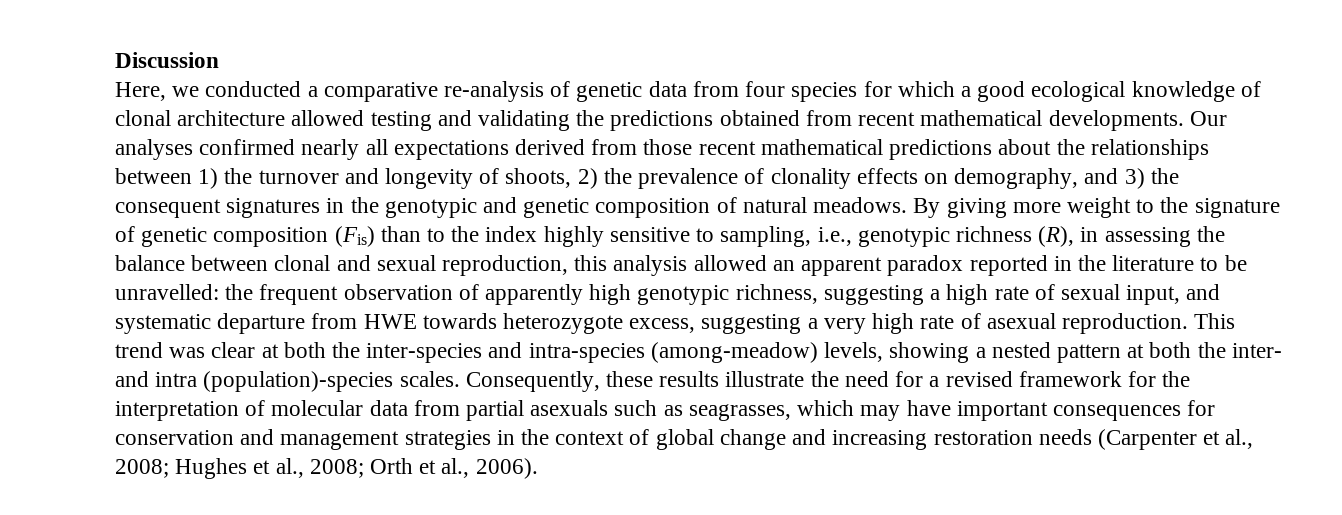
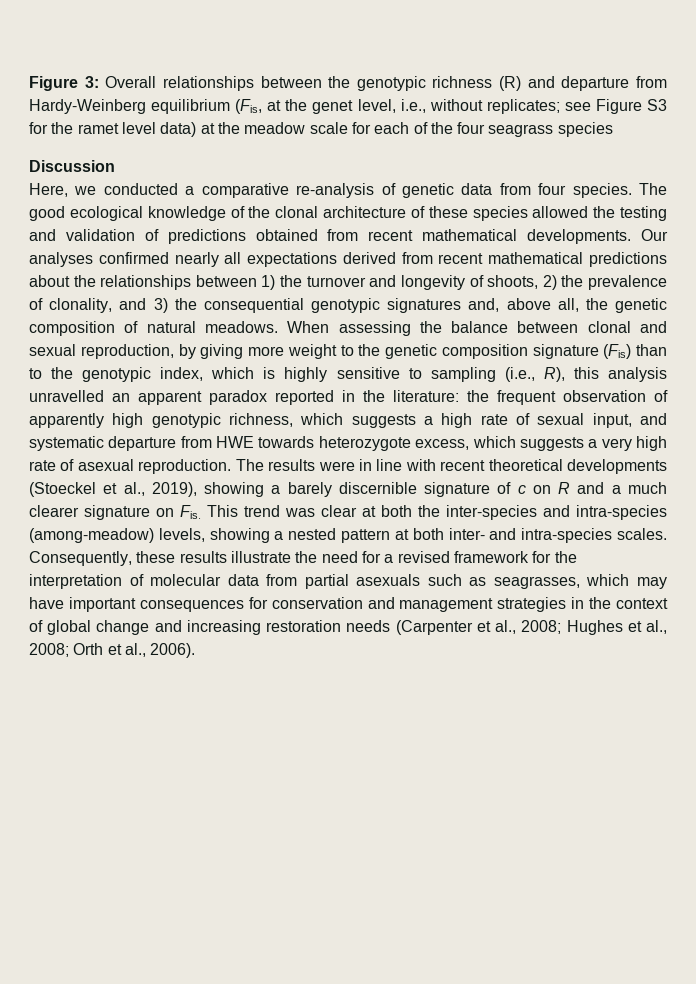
+ Figure 3: Overall relationships between the genotypic richness (R) and departure from Hardy-Weinberg equilibrium (Fis, at the genet level, i.e., without replicates; see Figure S3 for the ramet level data) at the meadow scale for each of the four seagrass species
- Here, we conducted a comparative re-analysis of genetic data from four species for which a good ecological knowledge of clonal architecture allowed testing and validating the predictions obtained from recent mathematical developments.
+ Here, we conducted a comparative re-analysis of genetic data from four species. The good ecological knowledge of the clonal architecture of these species allowed the testing and validation of predictions obtained from recent mathematical developments.
- Our analyses confirmed nearly all expectations derived from those recent mathematical predictions about the relationships between 1) the turnover and longevity of shoots, 2) the prevalence of clonality effects on demography, and 3) the consequent signatures in the genotypic and genetic composition of natural meadows.
+ Our analyses confirmed nearly all expectations derived from recent mathematical predictions about the relationships between 1) the turnover and longevity of shoots, 2) the prevalence of clonality, and 3) the consequential genotypic signatures and, above all, the genetic composition of natural meadows.
- By giving more weight to the signature of genetic composition (Fis) than to the index highly sensitive to sampling, i.e., genotypic richness (R), in assessing the balance between clonal and sexual reproduction, this analysis allowed an apparent paradox reported in the literature to be unravelled: the frequent observation of apparently high genotypic richness, suggesting a high rate of sexual input, and systematic departure from HWE towards heterozygote excess, suggesting a very high rate of asexual reproduction.
+ When assessing the balance between clonal and sexual reproduction, by giving more weight to the genetic composition signature (Fis) than to the genotypic index, which is highly sensitive to sampling (i.e., R), this analysis unravelled an apparent paradox reported in the literature: the frequent observation of apparently high genotypic richness, which suggests a high rate of sexual input, and systematic departure from HWE towards heterozygote excess, which suggests a very high rate of asexual reproduction.
- This trend was clear at both the inter-species and intra-species (among-meadow) levels, showing a nested pattern at both the inter- and intra (population)-species scales.
+ The results were in line with recent theoretical developments (Stoeckel et al., 2019), showing a barely discernible signature of c on R and a much clearer signature on Fis. This trend was clear at both the inter-species and intra-species (among-meadow) levels, showing a nested pattern at both inter- and intra-species scales.

